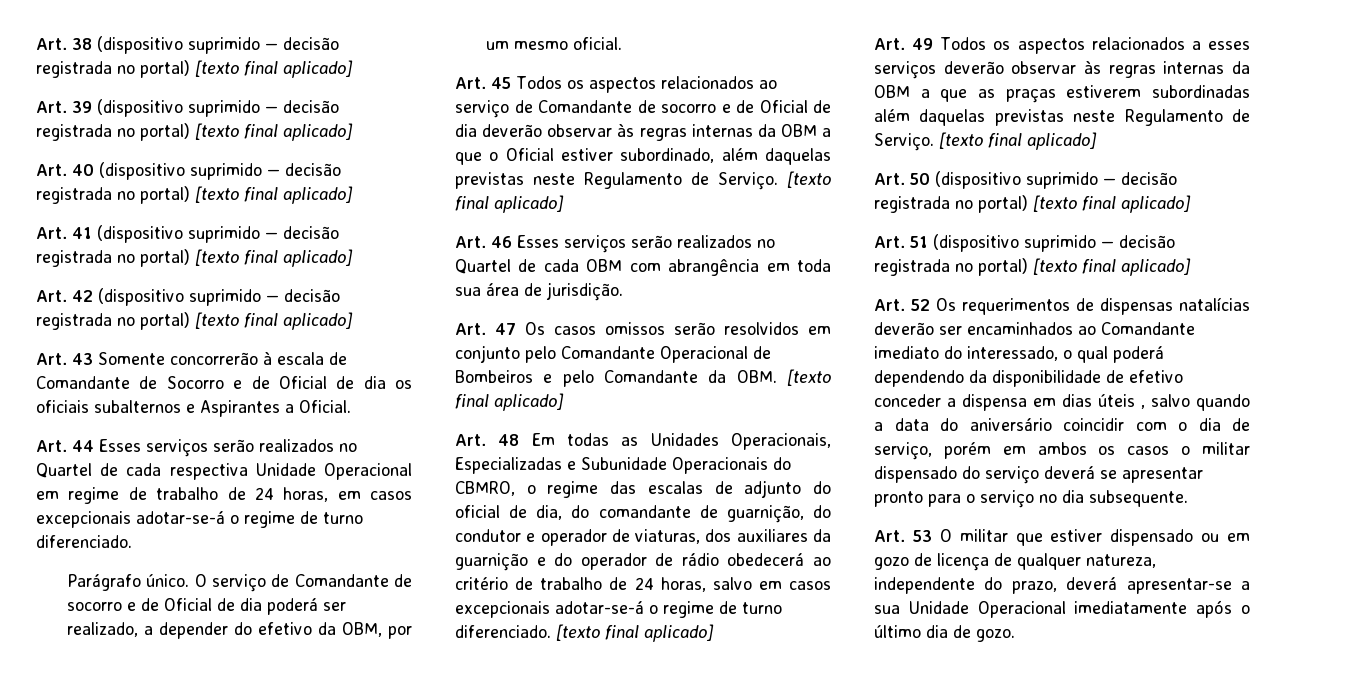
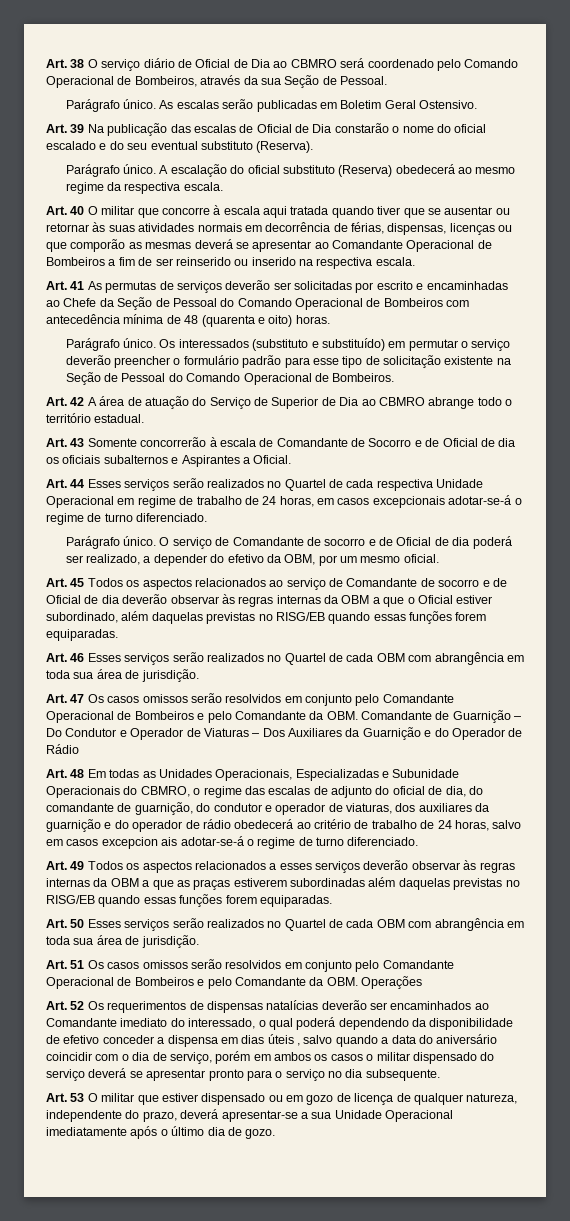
- Art. 38 (dispositivo suprimido — decisão registrada no portal) [texto final aplicado]
- Art. 39 (dispositivo suprimido — decisão registrada no portal) [texto final aplicado]
- Art. 40 (dispositivo suprimido — decisão registrada no portal) [texto final aplicado]
- Art. 41 (dispositivo suprimido — decisão registrada no portal) [texto final aplicado]
- Art. 42 (dispositivo suprimido — decisão registrada no portal) [texto final aplicado]
+ Art. 38 O serviço diário de Oficial de Dia ao CBMRO será coordenado pelo Comando Operacional de Bombeiros, através da sua Seção de Pessoal.
+ Parágrafo único. As escalas serão publicadas em Boletim Geral Ostensivo.
+ Art. 39 Na publicação das escalas de Oficial de Dia constarão o nome do oficial escalado e do seu eventual substituto (Reserva).
+ Parágrafo único. A escalação do oficial substituto (Reserva) obedecerá ao mesmo regime da respectiva escala.
+ Art. 40 O militar que concorre à escala aqui tratada quando tiver que se ausentar ou retornar às suas atividades normais em decorrência de férias, dispensas, licenças ou que comporão as mesmas deverá se apresentar ao Comandante Operacional de Bombeiros a fim de ser reinserido ou inserido na respectiva escala.
+ Art. 41 As permutas de serviços deverão ser solicitadas por escrito e encaminhadas ao Chefe da Seção de Pessoal do Comando Operacional de Bombeiros com antecedência mínima de 48 (quarenta e oito) horas.
+ Parágrafo único. Os interessados (substituto e substituído) em permutar o serviço deverão preencher o formulário padrão para esse tipo de solicitação existente na Seção de Pessoal do Comando Operacional de Bombeiros.
+ Art. 42 A área de atuação do Serviço de Superior de Dia ao CBMRO abrange todo o território estadual.
- Art. 45 Todos os aspectos relacionados ao serviço de Comandante de socorro e de Oficial de dia deverão observar às regras internas da OBM a que o Oficial estiver subordinado, além daquelas previstas neste Regulamento de Serviço. [texto final aplicado]
+ Art. 45 Todos os aspectos relacionados ao serviço de Comandante de socorro e de Oficial de dia deverão observar às regras internas da OBM a que o Oficial estiver subordinado, além daquelas previstas no RISG/EB quando essas funções forem equiparadas.
- Art. 47 Os casos omissos serão resolvidos em conjunto pelo Comandante Operacional de Bombeiros e pelo Comandante da OBM. [texto final aplicado]
+ Art. 47 Os casos omissos serão resolvidos em conjunto pelo Comandante Operacional de Bombeiros e pelo Comandante da OBM. Comandante de Guarnição – Do Condutor e Operador de Viaturas – Dos Auxiliares da Guarnição e do Operador de Rádio
- Art. 48 Em todas as Unidades Operacionais, Especializadas e Subunidade Operacionais do CBMRO, o regime das escalas de adjunto do oficial de dia, do comandante de guarnição, do condutor e operador de viaturas, dos auxiliares da guarnição e do operador de rádio obedecerá ao critério de trabalho de 24 horas, salvo em casos excepcionais adotar-se-á o regime de turno diferenciado. [texto final aplicado]
+ Art. 48 Em todas as Unidades Operacionais, Especializadas e Subunidade Operacionais do CBMRO, o regime das escalas de adjunto do oficial de dia, do comandante de guarnição, do condutor e operador de viaturas, dos auxiliares da guarnição e do operador de rádio obedecerá ao critério de trabalho de 24 horas, salvo em casos excepcion ais adotar-se-á o regime de turno diferenciado.
- Art. 49 Todos os aspectos relacionados a esses serviços deverão observar às regras internas da OBM a que as praças estiverem subordinadas além daquelas previstas neste Regulamento de Serviço. [texto final aplicado]
- Art. 50 (dispositivo suprimido — decisão registrada no portal) [texto final aplicado]
- Art. 51 (dispositivo suprimido — decisão registrada no portal) [texto final aplicado]
+ Art. 49 Todos os aspectos relacionados a esses serviços deverão observar às regras internas da OBM a que as praças estiverem subordinadas além daquelas previstas no RISG/EB quando essas funções forem equiparadas.
+ Art. 50 Esses serviços serão realizados no Quartel de cada OBM com abrangência em toda sua área de jurisdição.
+ Art. 51 Os casos omissos serão resolvidos em conjunto pelo Comandante Operacional de Bombeiros e pelo Comandante da OBM. Operações

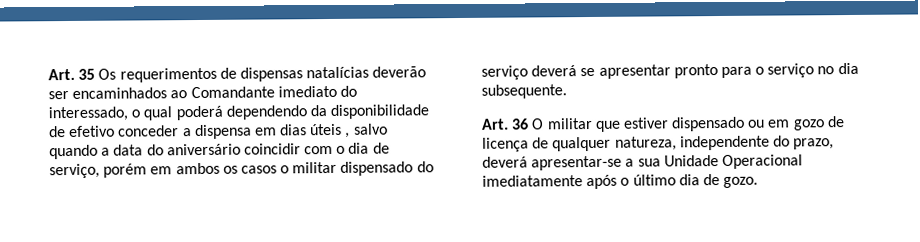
- Art. 38 O serviço diário de Oficial de Dia ao CBMRO será coordenado pelo Comando Operacional de Bombeiros, através da sua Seção de Pessoal.
- Parágrafo único. As escalas serão publicadas em Boletim Geral Ostensivo.
- Art. 39 Na publicação das escalas de Oficial de Dia constarão o nome do oficial escalado e do seu eventual substituto (Reserva).
- Parágrafo único. A escalação do oficial substituto (Reserva) obedecerá ao mesmo regime da respectiva escala.
- Art. 40 O militar que concorre à escala aqui tratada quando tiver que se ausentar ou retornar às suas atividades normais em decorrência de férias, dispensas, licenças ou que comporão as mesmas deverá se apresentar ao Comandante Operacional de Bombeiros a fim de ser reinserido ou inserido na respectiva escala.
- Art. 41 As permutas de serviços deverão ser solicitadas por escrito e encaminhadas ao Chefe da Seção de Pessoal do Comando Operacional de Bombeiros com antecedência mínima de 48 (quarenta e oito) horas.
- Parágrafo único. Os interessados (substituto e substituído) em permutar o serviço deverão preencher o formulário padrão para esse tipo de solicitação existente na Seção de Pessoal do Comando Operacional de Bombeiros.
- Art. 42 A área de atuação do Serviço de Superior de Dia ao CBMRO abrange todo o território estadual.
- Art. 43 Somente concorrerão à escala de Comandante de Socorro e de Oficial de dia os oficiais subalternos e Aspirantes a Oficial.
- Art. 44 Esses serviços serão realizados no Quartel de cada respectiva Unidade Operacional em regime de trabalho de 24 horas, em casos excepcionais adotar-se-á o regime de turno diferenciado.
- Parágrafo único. O serviço de Comandante de socorro e de Oficial de dia poderá ser realizado, a depender do efetivo da OBM, por um mesmo oficial.
- Art. 45 Todos os aspectos relacionados ao serviço de Comandante de socorro e de Oficial de dia deverão observar às regras internas da OBM a que o Oficial estiver subordinado, além daquelas previstas no RISG/EB quando essas funções forem equiparadas.
- Art. 46 Esses serviços serão realizados no Quartel de cada OBM com abrangência em toda sua área de jurisdição.
- Art. 47 Os casos omissos serão resolvidos em conjunto pelo Comandante Operacional de Bombeiros e pelo Comandante da OBM. Comandante de Guarnição – Do Condutor e Operador de Viaturas – Dos Auxiliares da Guarnição e do Operador de Rádio
- Art. 48 Em todas as Unidades Operacionais, Especializadas e Subunidade Operacionais do CBMRO, o regime das escalas de adjunto do oficial de dia, do comandante de guarnição, do condutor e operador de viaturas, dos auxiliares da guarnição e do operador de rádio obedecerá ao critério de trabalho de 24 horas, salvo em casos excepcion ais adotar-se-á o regime de turno diferenciado.
- Art. 49 Todos os aspectos relacionados a esses serviços deverão observar às regras internas da OBM a que as praças estiverem subordinadas além daquelas previstas no RISG/EB quando essas funções forem equiparadas.
- Art. 50 Esses serviços serão realizados no Quartel de cada OBM com abrangência em toda sua área de jurisdição.
- Art. 51 Os casos omissos serão resolvidos em conjunto pelo Comandante Operacional de Bombeiros e pelo Comandante da OBM. Operações
- Art. 52 Os requerimentos de dispensas natalícias deverão ser encaminhados ao Comandante imediato do interessado, o qual poderá dependendo da disponibilidade de efetivo conceder a dispensa em dias úteis , salvo quando a data do aniversário coincidir com o dia de serviço, porém em ambos os casos o militar dispensado do serviço deverá se apresentar pronto para o serviço no dia subsequente.
+ Art. 35 Os requerimentos de dispensas natalícias deverão ser encaminhados ao Comandante imediato do interessado, o qual poderá dependendo da disponibilidade de efetivo conceder a dispensa em dias úteis , salvo quando a data do aniversário coincidir com o dia de serviço, porém em ambos os casos o militar dispensado do serviço deverá se apresentar pronto para o serviço no dia subsequente.
- Art. 53 O militar que estiver dispensado ou em gozo de licença de qualquer natureza, independente do prazo, deverá apresentar-se a sua Unidade Operacional imediatamente após o último dia de gozo.
+ Art. 36 O militar que estiver dispensado ou em gozo de licença de qualquer natureza, independente do prazo, deverá apresentar-se a sua Unidade Operacional imediatamente após o último dia de gozo.

